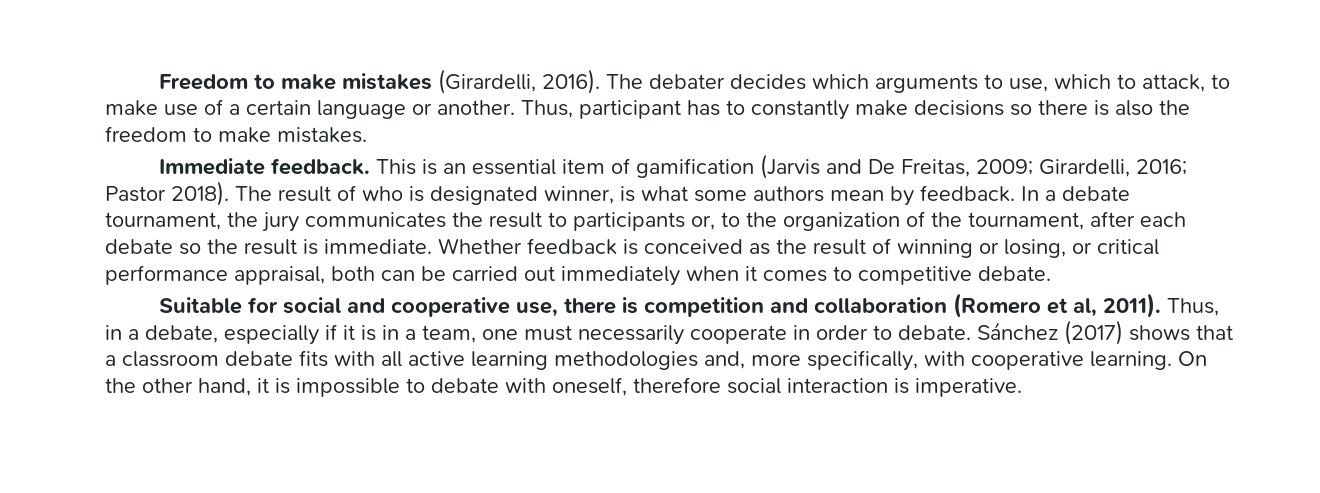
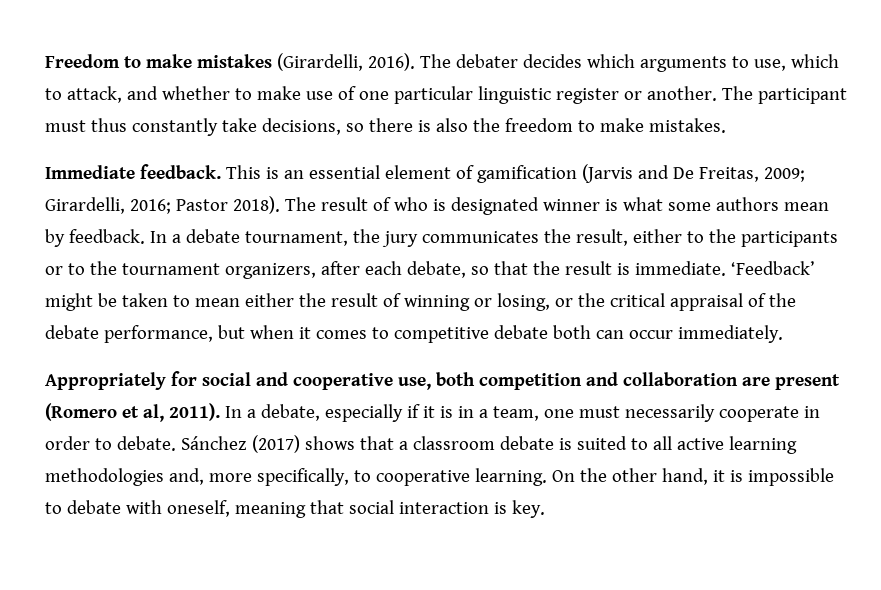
- The debater decides which arguments to use, which to attack, to make use of a certain language or another. Thus, participant has to constantly make decisions so there is also the freedom to make mistakes.
+ The debater decides which arguments to use, which to attack, and whether to make use of one particular linguistic register or another. The participant must thus constantly take decisions, so there is also the freedom to make mistakes.
- This is an essential item of gamification (Jarvis and De Freitas, 2009; Girardelli, 2016; Pastor 2018).
+ This is an essential element of gamification (Jarvis and De Freitas, 2009; Girardelli, 2016; Pastor 2018).
- The result of who is designated winner, is what some authors mean by feedback.
+ The result of who is designated winner is what some authors mean by feedback.
- In a debate tournament, the jury communicates the result to participants or, to the organization of the tournament, after each debate so the result is immediate. Whether feedback is conceived as the result of winning or losing, or critical performance appraisal, both can be carried out immediately when it comes to competitive debate.
- Suitable for social and cooperative use, there is competition and collaboration (Romero et al, 2011).
+ In a debate tournament, the jury communicates the result, either to the participants or to the tournament organizers, after each debate, so that the result is immediate. ‘Feedback’ might be taken to mean either the result of winning or losing, or the critical appraisal of the debate performance, but when it comes to competitive debate both can occur immediately.
+ Appropriately for social and cooperative use, both competition and collaboration are present (Romero et al, 2011).
- Thus, in a debate, especially if it is in a team, one must necessarily cooperate in order to debate.
+ In a debate, especially if it is in a team, one must necessarily cooperate in order to debate.
- Sánchez (2017) shows that a classroom debate fits with all active learning methodologies and, more specifically, with cooperative learning.
+ Sánchez (2017) shows that a classroom debate is suited to all active learning methodologies and, more specifically, to cooperative learning.
- On the other hand, it is impossible to debate with oneself, therefore social interaction is imperative.
+ On the other hand, it is impossible to debate with oneself, meaning that social interaction is key.

